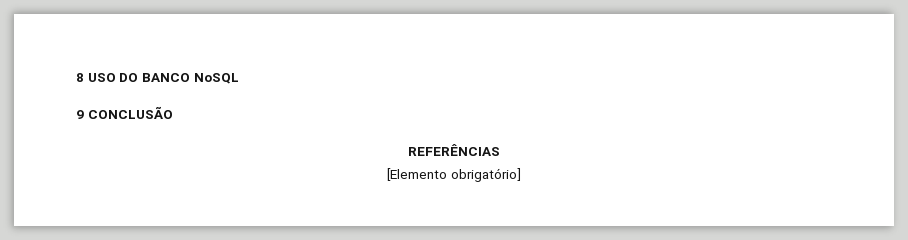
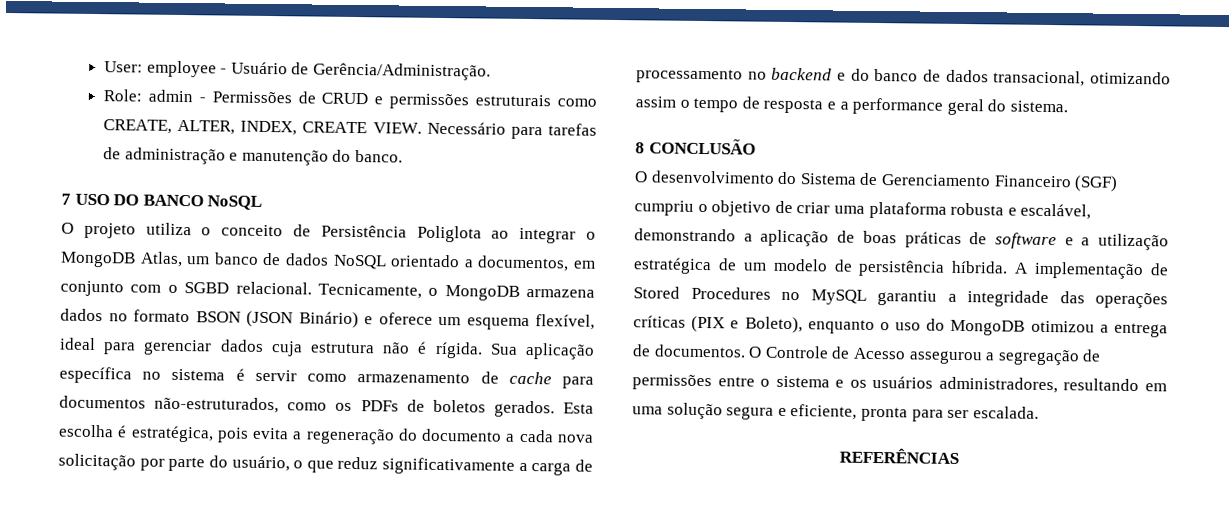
- 8 USO DO BANCO NoSQL
- 9 CONCLUSÃO
+ User: employee - Usuário de Gerência/Administração.
+ Role: admin - Permissões de CRUD e permissões estruturais como CREATE, ALTER, INDEX, CREATE VIEW. Necessário para tarefas de administração e manutenção do banco.
+ 7 USO DO BANCO NoSQL
+ O projeto utiliza o conceito de Persistência Poliglota ao integrar o MongoDB Atlas, um banco de dados NoSQL orientado a documentos, em conjunto com o SGBD relacional. Tecnicamente, o MongoDB armazena dados no formato BSON (JSON Binário) e oferece um esquema flexível, ideal para gerenciar dados cuja estrutura não é rígida. Sua aplicação específica no sistema é servir como armazenamento de cache para documentos não-estruturados, como os PDFs de boletos gerados. Esta escolha é estratégica, pois evita a regeneração do documento a cada nova solicitação por parte do usuário, o que reduz significativamente a carga de processamento no backend e do banco de dados transacional, otimizando assim o tempo de resposta e a performance geral do sistema.
+ 8 CONCLUSÃO
+ O desenvolvimento do Sistema de Gerenciamento Financeiro (SGF) cumpriu o objetivo de criar uma plataforma robusta e escalável, demonstrando a aplicação de boas práticas de software e a utilização estratégica de um modelo de persistência híbrida. A implementação de Stored Procedures no MySQL garantiu a integridade das operações críticas (PIX e Boleto), enquanto o uso do MongoDB otimizou a entrega de documentos. O Controle de Acesso assegurou a segregação de permissões entre o sistema e os usuários administradores, resultando em uma solução segura e eficiente, pronta para ser escalada.
- [Elemento obrigatório]

